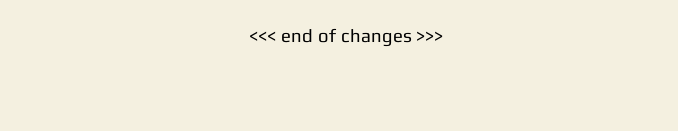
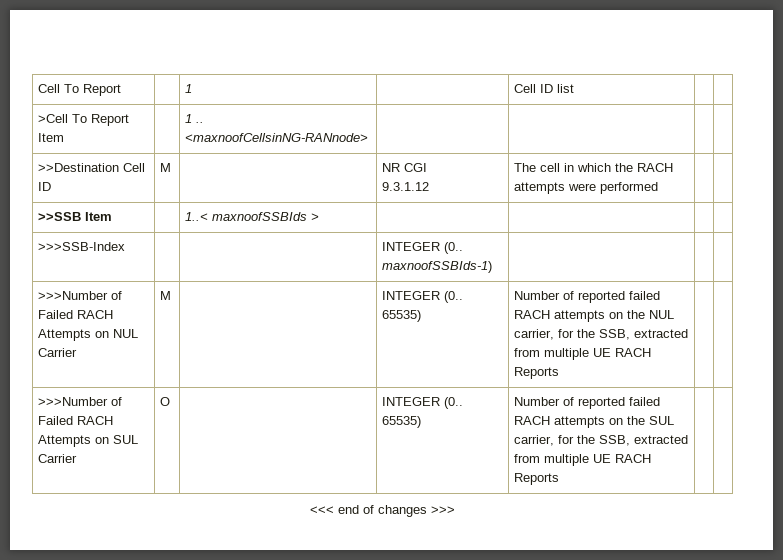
+ Cell To Report | | 1 | | Cell ID list | |
+ >Cell To Report Item | | 1 .. <maxnoofCellsinNG-RANnode> | | | |
+ >>Destination Cell ID | M | | NR CGI
+ 9.3.1.12 | The cell in which the RACH attempts were performed | |
+ >>SSB Item | | 1..< maxnoofSSBIds > | | | |
+ >>>SSB-Index | | | INTEGER (0.. maxnoofSSBIds-1) | | |
+ >>>Number of Failed RACH Attempts on NUL Carrier | M | | INTEGER (0.. 65535) | Number of reported failed RACH attempts on the NUL carrier, for the SSB, extracted from multiple UE RACH Reports | |
+ >>>Number of Failed RACH Attempts on SUL Carrier | O | | INTEGER (0.. 65535) | Number of reported failed RACH attempts on the SUL carrier, for the SSB, extracted from multiple UE RACH Reports | |

